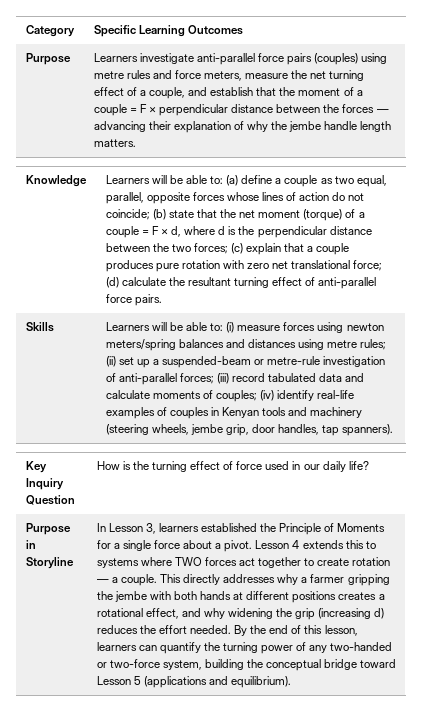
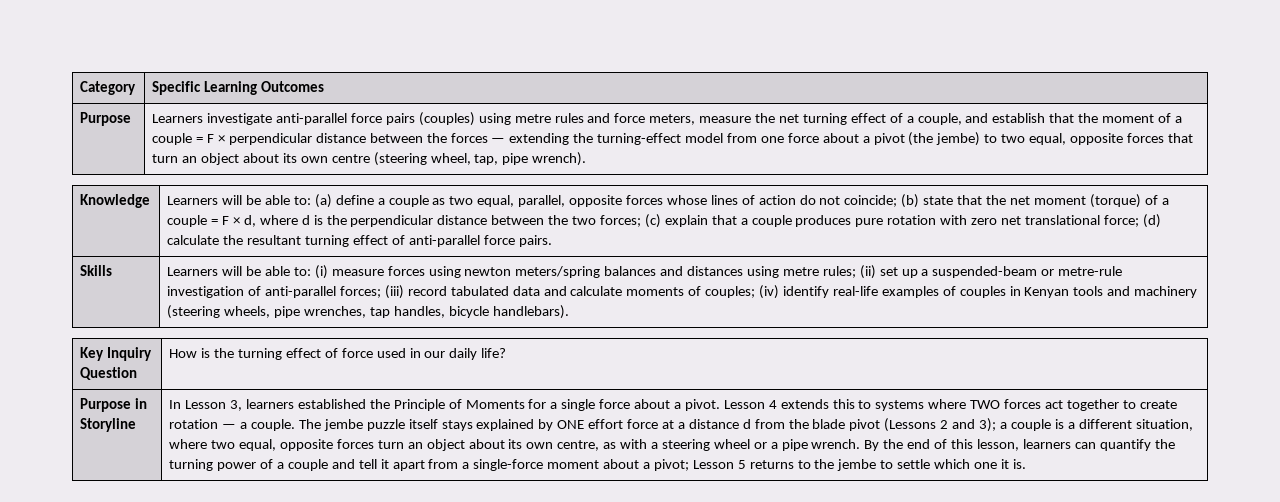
- Learners investigate anti-parallel force pairs (couples) using metre rules and force meters, measure the net turning effect of a couple, and establish that the moment of a couple = F × perpendicular distance between the forces — advancing their explanation of why the jembe handle length matters.
+ Learners investigate anti-parallel force pairs (couples) using metre rules and force meters, measure the net turning effect of a couple, and establish that the moment of a couple = F × perpendicular distance between the forces — extending the turning-effect model from one force about a pivot (the jembe) to two equal, opposite forces that turn an object about its own centre (steering wheel, tap, pipe wrench).
- Learners will be able to: (i) measure forces using newton meters/spring balances and distances using metre rules; (ii) set up a suspended-beam or metre-rule investigation of anti-parallel forces; (iii) record tabulated data and calculate moments of couples; (iv) identify real-life examples of couples in Kenyan tools and machinery (steering wheels, jembe grip, door handles, tap spanners).
+ Learners will be able to: (i) measure forces using newton meters/spring balances and distances using metre rules; (ii) set up a suspended-beam or metre-rule investigation of anti-parallel forces; (iii) record tabulated data and calculate moments of couples; (iv) identify real-life examples of couples in Kenyan tools and machinery (steering wheels, pipe wrenches, tap handles, bicycle handlebars).
- This directly addresses why a farmer gripping the jembe with both hands at different positions creates a rotational effect, and why widening the grip (increasing d) reduces the effort needed.
+ The jembe puzzle itself stays explained by ONE effort force at a distance d from the blade pivot (Lessons 2 and 3); a couple is a different situation, where two equal, opposite forces turn an object about its own centre, as with a steering wheel or a pipe wrench.
- By the end of this lesson, learners can quantify the turning power of any two-handed or two-force system, building the conceptual bridge toward Lesson 5 (applications and equilibrium).
+ By the end of this lesson, learners can quantify the turning power of a couple and tell it apart from a single-force moment about a pivot; Lesson 5 returns to the jembe to settle which one it is.

